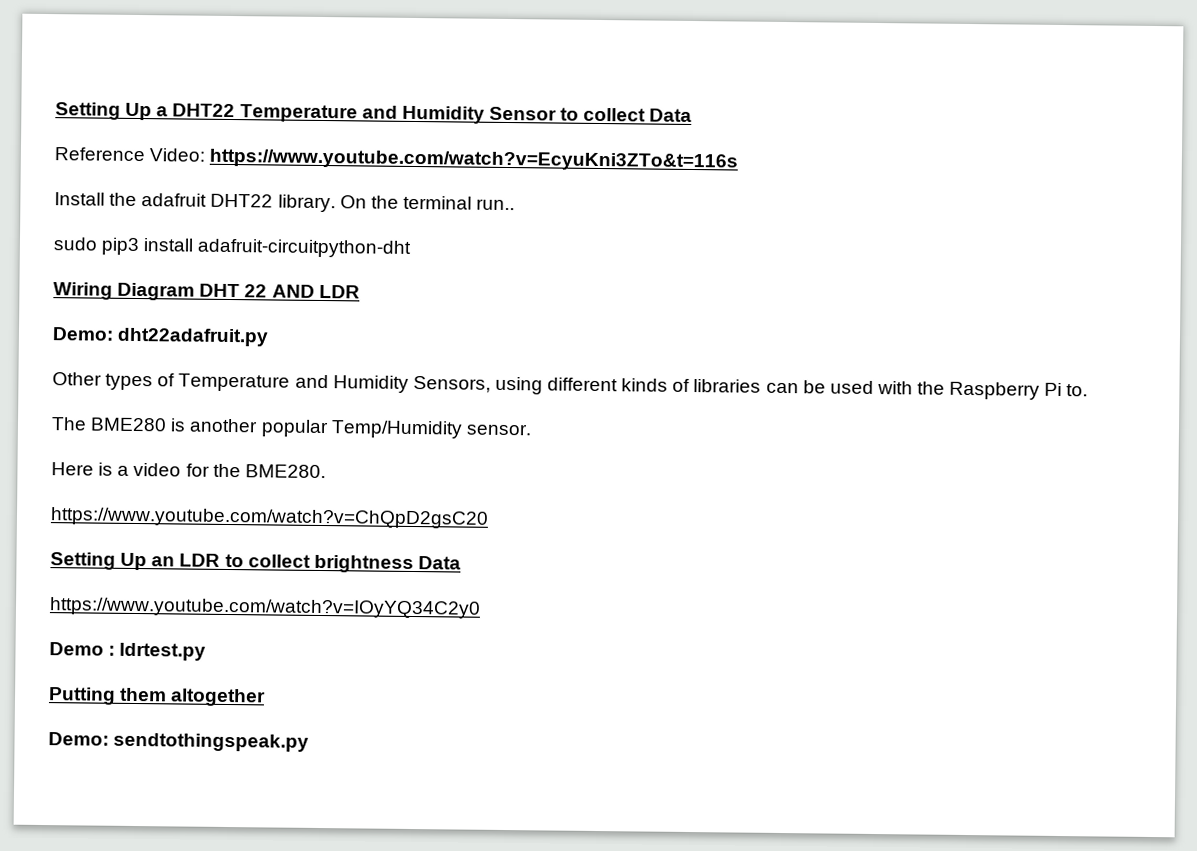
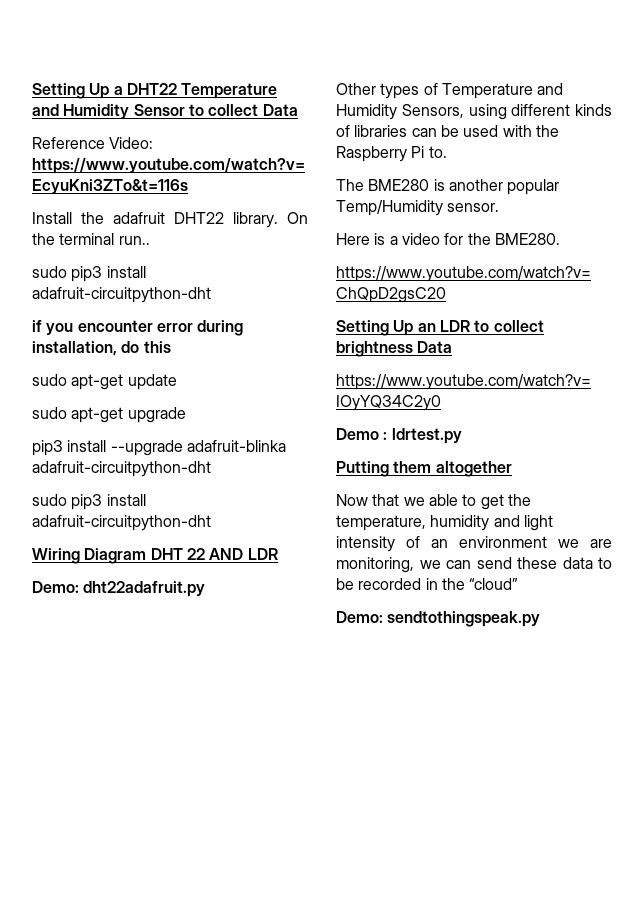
+ if you encounter error during installation, do this
+ sudo apt-get update
+ sudo apt-get upgrade
+ pip3 install --upgrade adafruit-blinka adafruit-circuitpython-dht
+ sudo pip3 install adafruit-circuitpython-dht
+ Now that we able to get the temperature, humidity and light intensity of an environment we are monitoring, we can send these data to be recorded in the “cloud”

